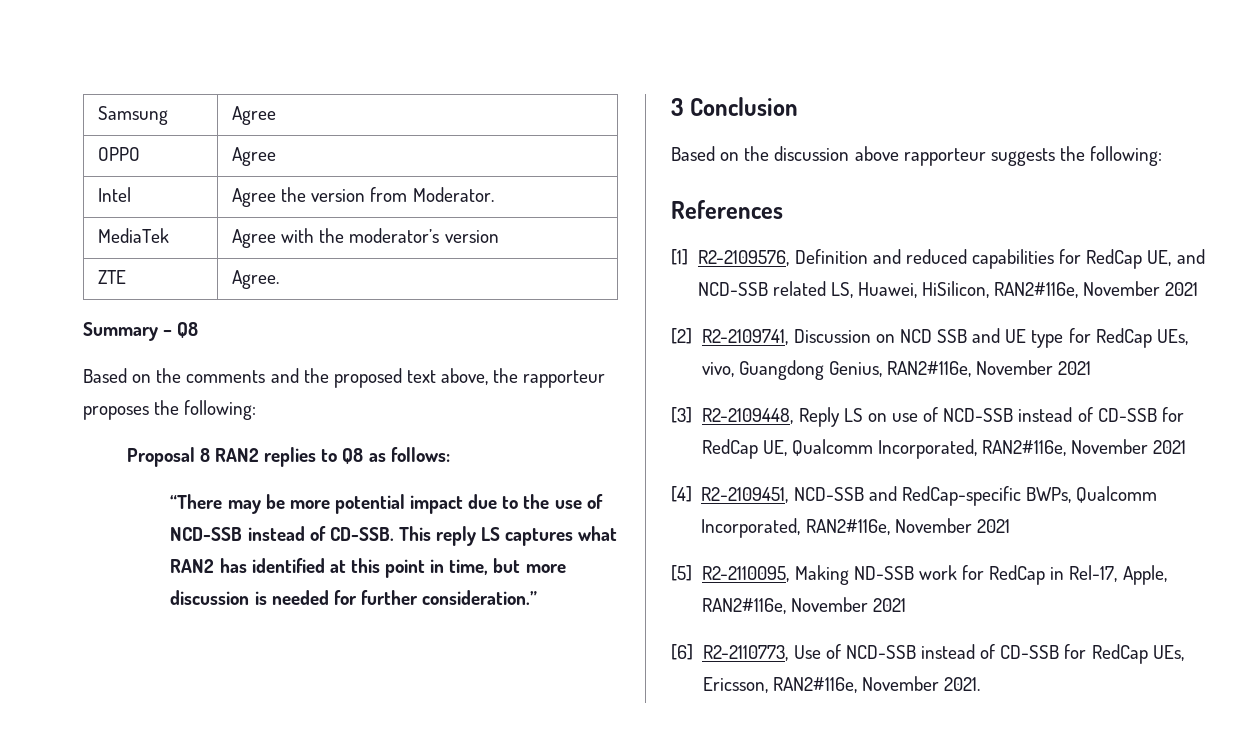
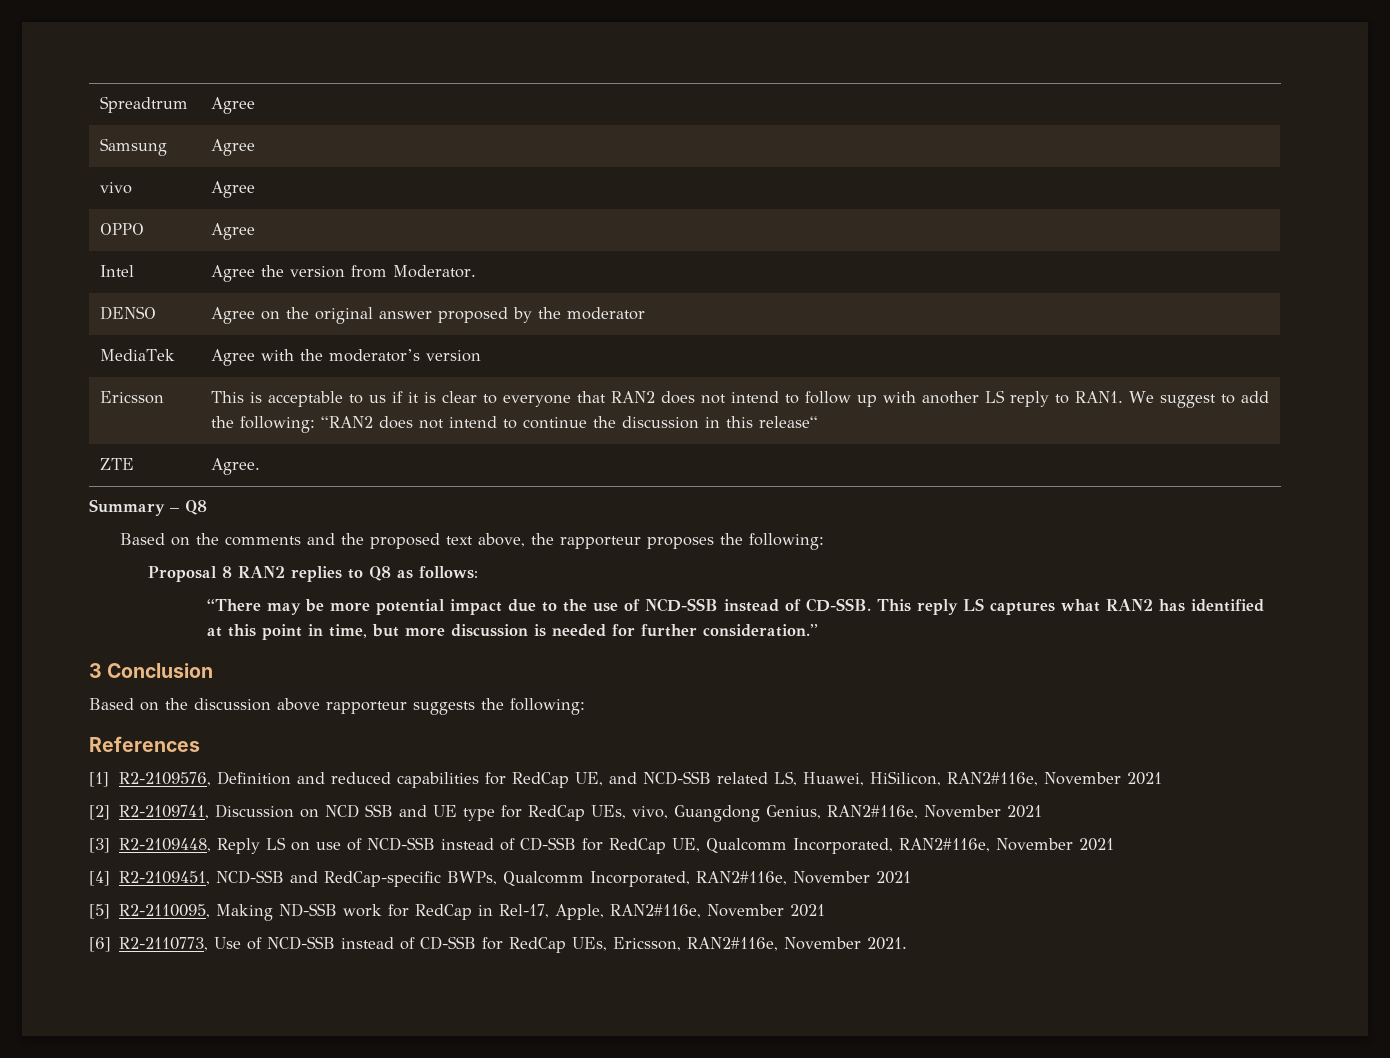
+ Spreadtrum | Agree
+ vivo | Agree
+ DENSO | Agree on the original answer proposed by the moderator
+ Ericsson | This is acceptable to us if it is clear to everyone that RAN2 does not intend to follow up with another LS reply to RAN1. We suggest to add the following: “RAN2 does not intend to continue the discussion in this release“

